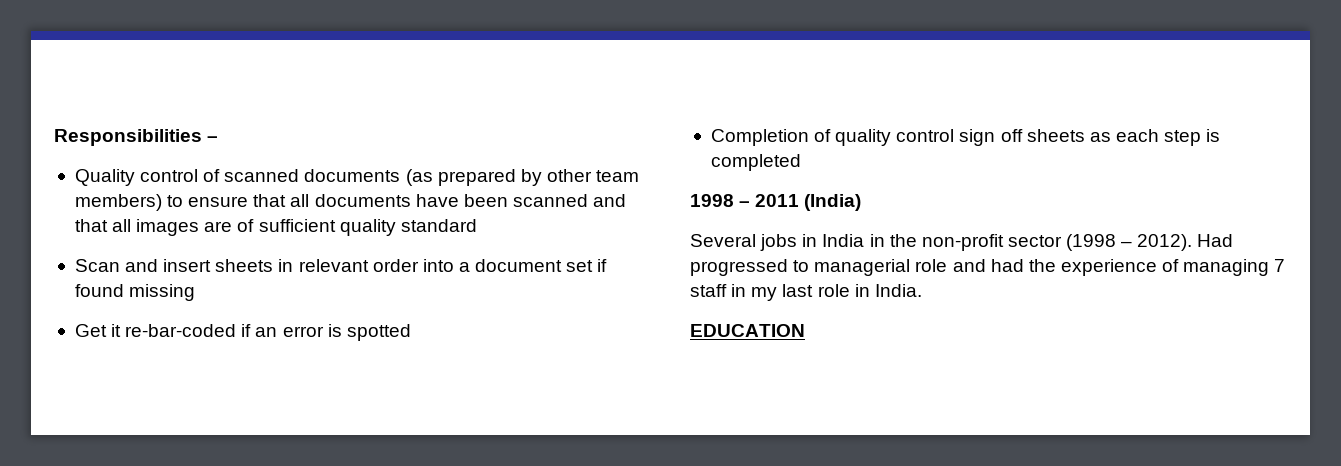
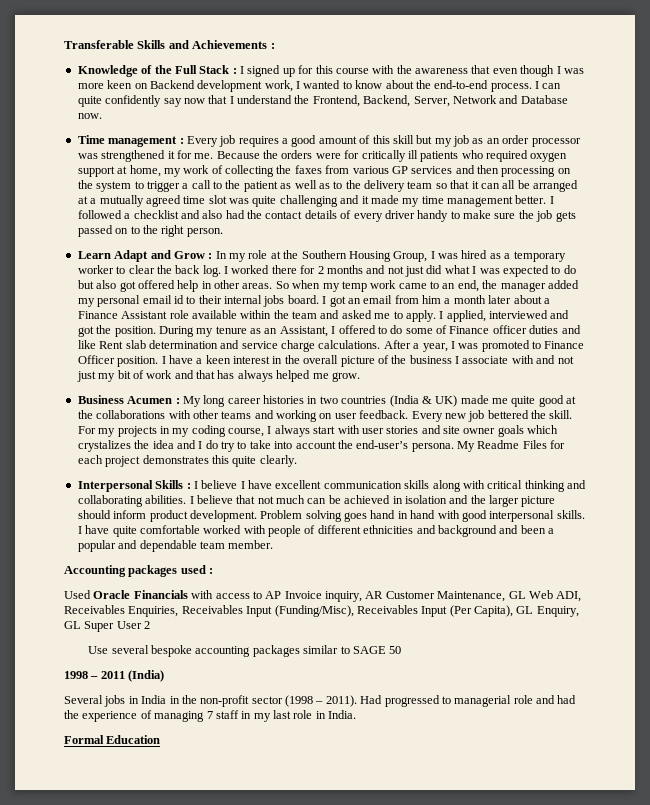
- Responsibilities –
- Quality control of scanned documents (as prepared by other team members) to ensure that all documents have been scanned and that all images are of sufficient quality standard
- Scan and insert sheets in relevant order into a document set if found missing
- Get it re-bar-coded if an error is spotted
- Completion of quality control sign off sheets as each step is completed
+ Transferable Skills and Achievements :
+ Knowledge of the Full Stack : I signed up for this course with the awareness that even though I was more keen on Backend development work, I wanted to know about the end-to-end process. I can quite confidently say now that I understand the Frontend, Backend, Server, Network and Database now.
+ Time management : Every job requires a good amount of this skill but my job as an order processor was strengthened it for me. Because the orders were for critically ill patients who required oxygen support at home, my work of collecting the faxes from various GP services and then processing on the system to trigger a call to the patient as well as to the delivery team so that it can all be arranged at a mutually agreed time slot was quite challenging and it made my time management better. I followed a checklist and also had the contact details of every driver handy to make sure the job gets passed on to the right person.
+ Learn Adapt and Grow : In my role at the Southern Housing Group, I was hired as a temporary worker to clear the back log. I worked there for 2 months and not just did what I was expected to do but also got offered help in other areas. So when my temp work came to an end, the manager added my personal email id to their internal jobs board. I got an email from him a month later about a Finance Assistant role available within the team and asked me to apply. I applied, interviewed and got the position. During my tenure as an Assistant, I offered to do some of Finance officer duties and like Rent slab determination and service charge calculations. After a year, I was promoted to Finance Officer position. I have a keen interest in the overall picture of the business I associate with and not just my bit of work and that has always helped me grow.
+ Business Acumen : My long career histories in two countries (India & UK) made me quite good at the collaborations with other teams and working on user feedback. Every new job bettered the skill. For my projects in my coding course, I always start with user stories and site owner goals which crystalizes the idea and I do try to take into account the end-user’s persona. My Readme Files for each project demonstrates this quite clearly.
+ Interpersonal Skills : I believe I have excellent communication skills along with critical thinking and collaborating abilities. I believe that not much can be achieved in isolation and the larger picture should inform product development. Problem solving goes hand in hand with good interpersonal skills. I have quite comfortable worked with people of different ethnicities and background and been a popular and dependable team member.
+ Accounting packages used :
+ Used Oracle Financials with access to AP Invoice inquiry, AR Customer Maintenance, GL Web ADI, Receivables Enquiries, Receivables Input (Funding/Misc), Receivables Input (Per Capita), GL Enquiry, GL Super User 2
+ Use several bespoke accounting packages similar to SAGE 50
- Several jobs in India in the non-profit sector (1998 – 2012).
+ Several jobs in India in the non-profit sector (1998 – 2011).
- EDUCATION
+ Formal Education

